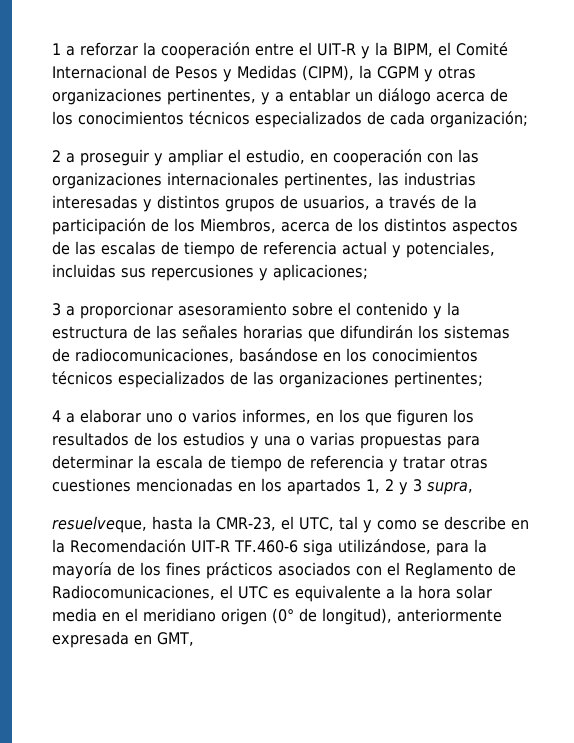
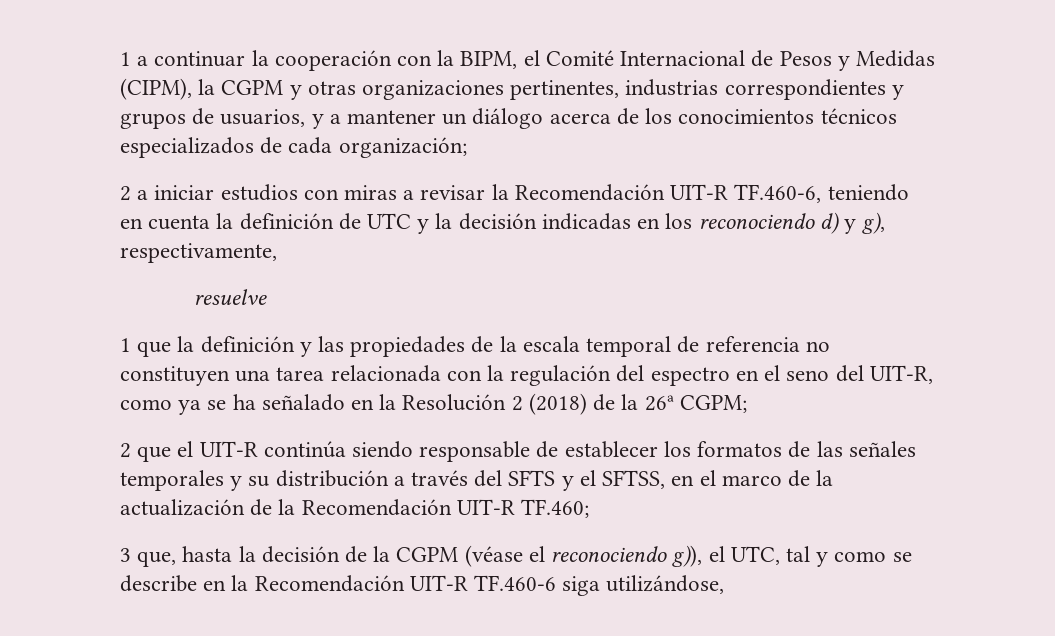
- 1 a reforzar la cooperación entre el UIT-R y la BIPM, el Comité Internacional de Pesos y Medidas (CIPM), la CGPM y otras organizaciones pertinentes, y a entablar un diálogo acerca de los conocimientos técnicos especializados de cada organización;
+ 1 a continuar la cooperación con la BIPM, el Comité Internacional de Pesos y Medidas (CIPM), la CGPM y otras organizaciones pertinentes, industrias correspondientes y grupos de usuarios, y a mantener un diálogo acerca de los conocimientos técnicos especializados de cada organización;
- 2 a proseguir y ampliar el estudio, en cooperación con las organizaciones internacionales pertinentes, las industrias interesadas y distintos grupos de usuarios, a través de la participación de los Miembros, acerca de los distintos aspectos de las escalas de tiempo de referencia actual y potenciales, incluidas sus repercusiones y aplicaciones;
- 3 a proporcionar asesoramiento sobre el contenido y la estructura de las señales horarias que difundirán los sistemas de radiocomunicaciones, basándose en los conocimientos técnicos especializados de las organizaciones pertinentes;
- 4 a elaborar uno o varios informes, en los que figuren los resultados de los estudios y una o varias propuestas para determinar la escala de tiempo de referencia y tratar otras cuestiones mencionadas en los apartados 1, 2 y 3 supra,
- resuelveque, hasta la CMR-23, el UTC, tal y como se describe en la Recomendación UIT-R TF.460-6 siga utilizándose, para la mayoría de los fines prácticos asociados con el Reglamento de Radiocomunicaciones, el UTC es equivalente a la hora solar media en el meridiano origen (0° de longitud), anteriormente expresada en GMT,
+ 2 a iniciar estudios con miras a revisar la Recomendación UIT-R TF.460-6, teniendo en cuenta la definición de UTC y la decisión indicadas en los reconociendo d) y g), respectivamente,
+ resuelve
+ 1 que la definición y las propiedades de la escala temporal de referencia no constituyen una tarea relacionada con la regulación del espectro en el seno del UIT-R, como ya se ha señalado en la Resolución 2 (2018) de la 26ª CGPM;
+ 2 que el UIT-R continúa siendo responsable de establecer los formatos de las señales temporales y su distribución a través del SFTS y el SFTSS, en el marco de la actualización de la Recomendación UIT-R TF.460;
+ 3 que, hasta la decisión de la CGPM (véase el reconociendo g)), el UTC, tal y como se describe en la Recomendación UIT-R TF.460-6 siga utilizándose,

